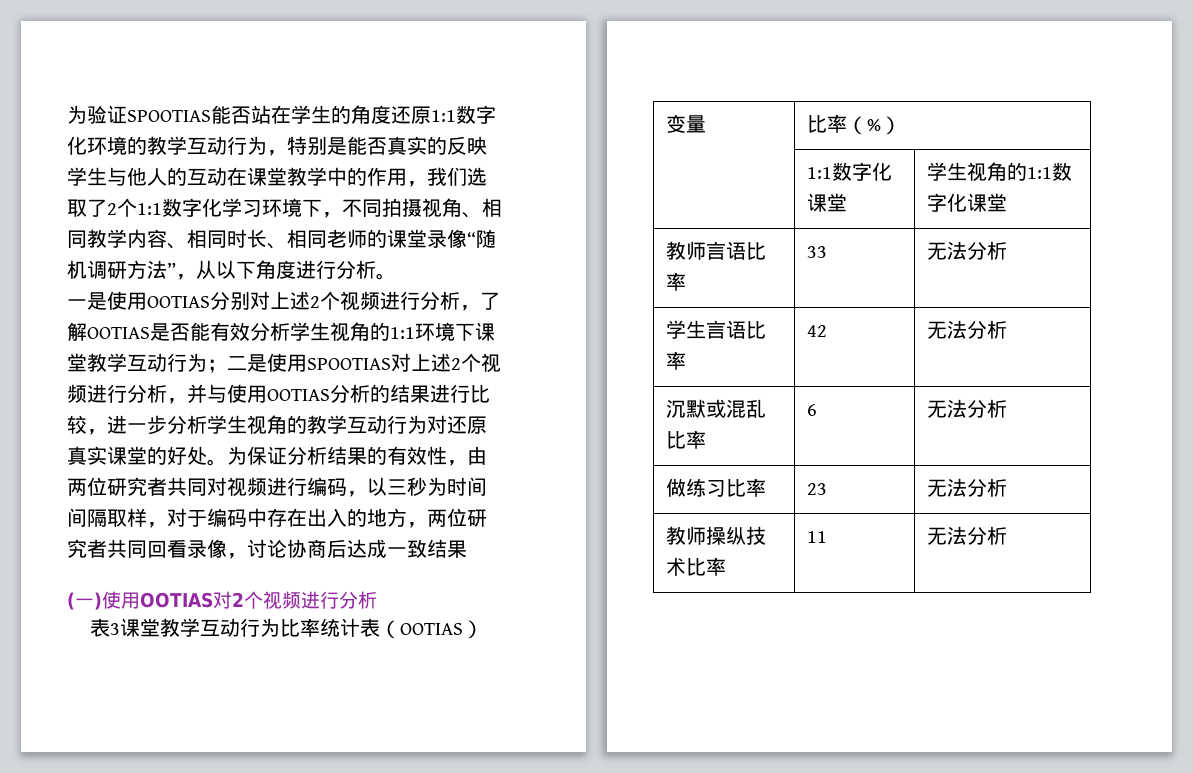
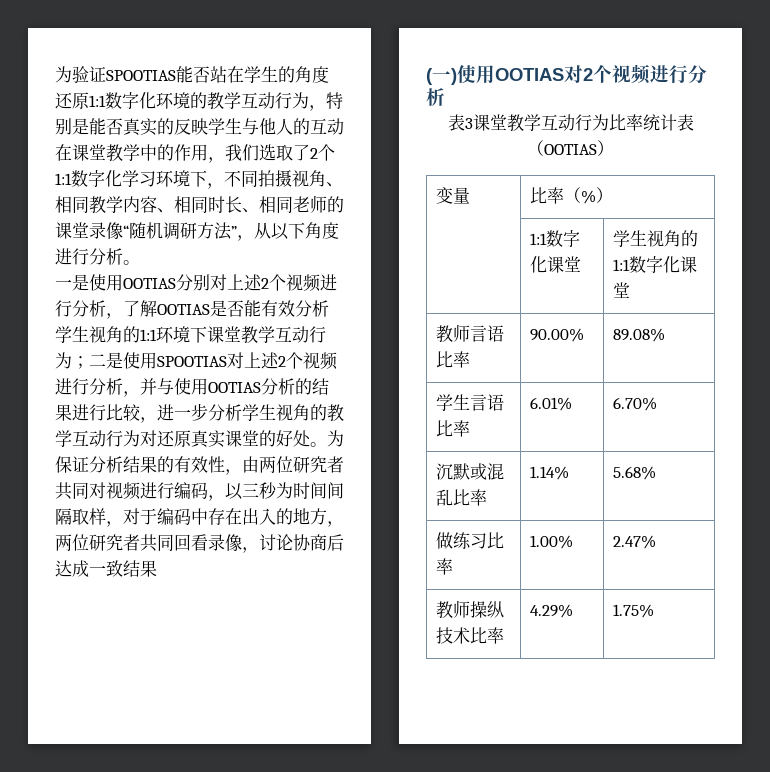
- 教师言语比率 | 33 | 无法分析
+ 教师言语比率 | 90.00% | 89.08%
- 学生言语比率 | 42 | 无法分析
+ 学生言语比率 | 6.01% | 6.70%
- 沉默或混乱比率 | 6 | 无法分析
+ 沉默或混乱比率 | 1.14% | 5.68%
- 做练习比率 | 23 | 无法分析
+ 做练习比率 | 1.00% | 2.47%
- 教师操纵技术比率 | 11 | 无法分析
+ 教师操纵技术比率 | 4.29% | 1.75%

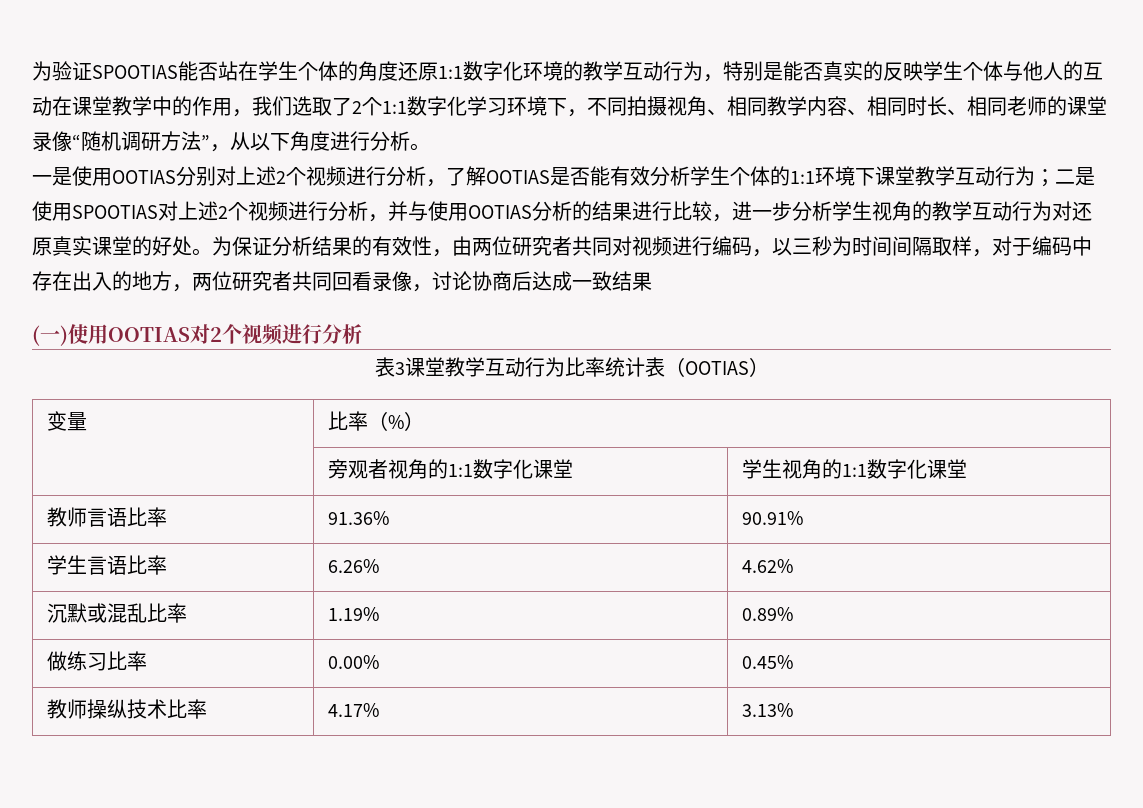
- 为验证SPOOTIAS能否站在学生的角度还原1:1数字化环境的教学互动行为，特别是能否真实的反映学生与他人的互动在课堂教学中的作用，我们选取了2个1:1数字化学习环境下，不同拍摄视角、相同教学内容、相同时长、相同老师的课堂录像“随机调研方法”，从以下角度进行分析。
+ 为验证SPOOTIAS能否站在学生个体的角度还原1:1数字化环境的教学互动行为，特别是能否真实的反映学生个体与他人的互动在课堂教学中的作用，我们选取了2个1:1数字化学习环境下，不同拍摄视角、相同教学内容、相同时长、相同老师的课堂录像“随机调研方法”，从以下角度进行分析。
- 一是使用OOTIAS分别对上述2个视频进行分析，了解OOTIAS是否能有效分析学生视角的1:1环境下课堂教学互动行为；二是使用SPOOTIAS对上述2个视频进行分析，并与使用OOTIAS分析的结果进行比较，进一步分析学生视角的教学互动行为对还原真实课堂的好处。
+ 一是使用OOTIAS分别对上述2个视频进行分析，了解OOTIAS是否能有效分析学生个体的1:1环境下课堂教学互动行为；二是使用SPOOTIAS对上述2个视频进行分析，并与使用OOTIAS分析的结果进行比较，进一步分析学生视角的教学互动行为对还原真实课堂的好处。
- | 1:1数字化课堂 | 学生视角的1:1数字化课堂
+ | 旁观者视角的1:1数字化课堂 | 学生视角的1:1数字化课堂
- 教师言语比率 | 90.00% | 89.08%
+ 教师言语比率 | 91.36% | 90.91%
- 学生言语比率 | 6.01% | 6.70%
+ 学生言语比率 | 6.26% | 4.62%
- 沉默或混乱比率 | 1.14% | 5.68%
+ 沉默或混乱比率 | 1.19% | 0.89%
- 做练习比率 | 1.00% | 2.47%
+ 做练习比率 | 0.00% | 0.45%
- 教师操纵技术比率 | 4.29% | 1.75%
+ 教师操纵技术比率 | 4.17% | 3.13%

